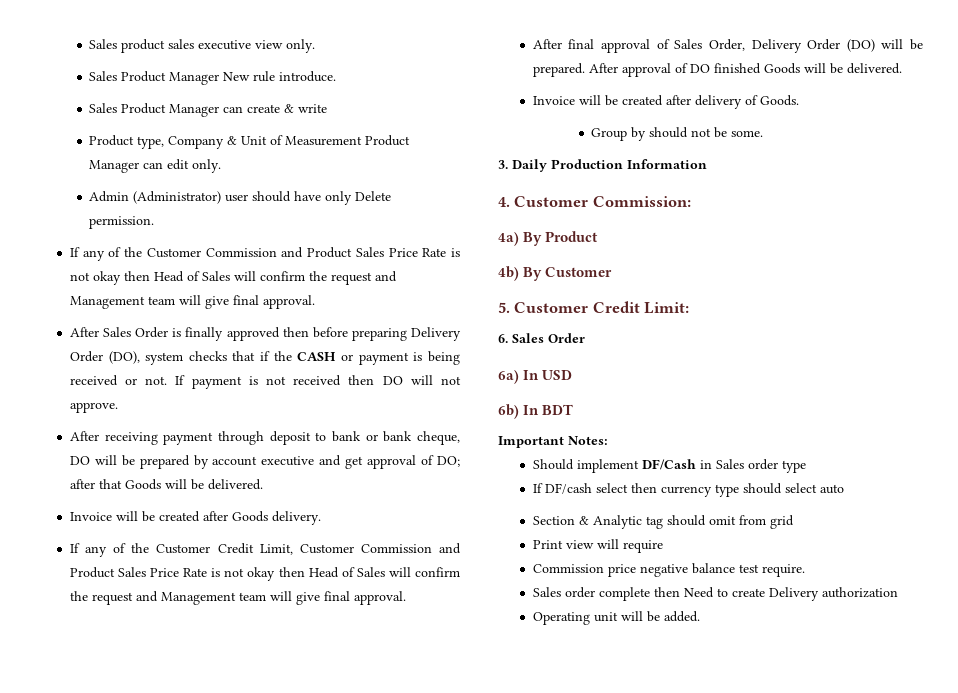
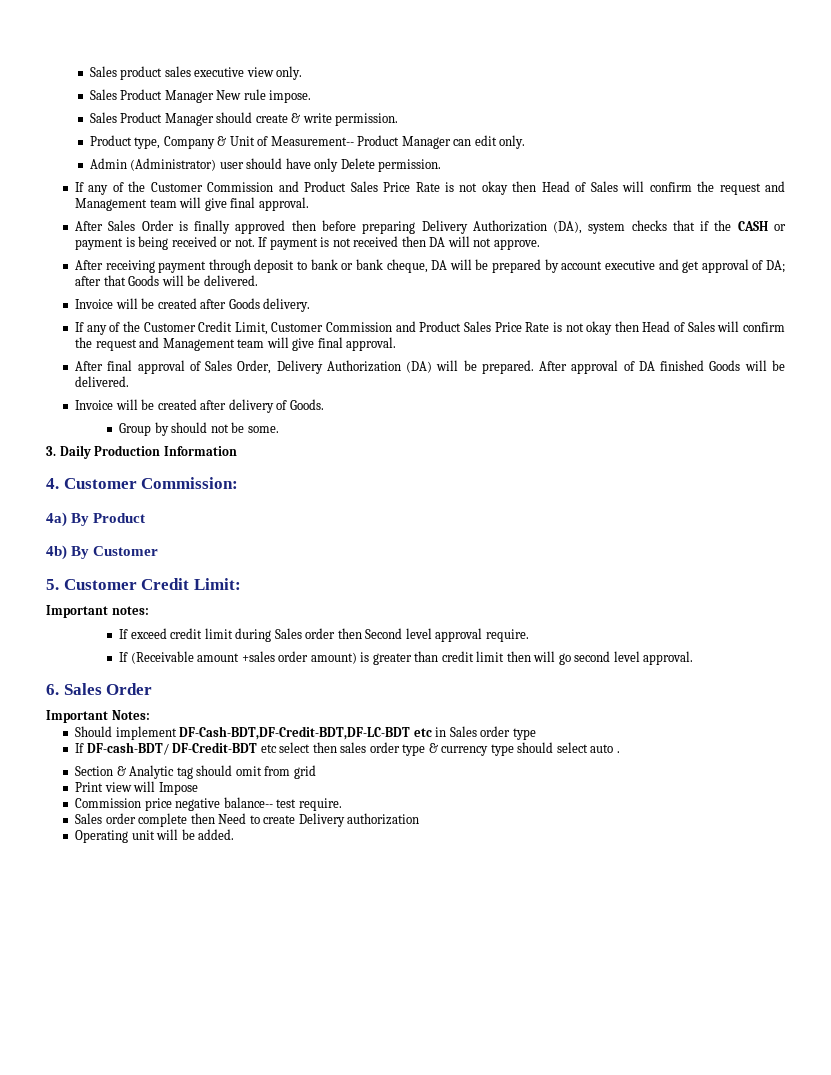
- Sales Product Manager New rule introduce.
- Sales Product Manager can create & write
+ Sales Product Manager New rule impose.
+ Sales Product Manager should create & write permission.
- Product type, Company & Unit of Measurement Product Manager can edit only.
+ Product type, Company & Unit of Measurement-- Product Manager can edit only.
- After Sales Order is finally approved then before preparing Delivery Order (DO), system checks that if the CASH or payment is being received or not.
+ After Sales Order is finally approved then before preparing Delivery Authorization (DA), system checks that if the CASH or payment is being received or not.
- If payment is not received then DO will not approve.
+ If payment is not received then DA will not approve.
- After receiving payment through deposit to bank or bank cheque, DO will be prepared by account executive and get approval of DO; after that Goods will be delivered.
+ After receiving payment through deposit to bank or bank cheque, DA will be prepared by account executive and get approval of DA; after that Goods will be delivered.
- After final approval of Sales Order, Delivery Order (DO) will be prepared.
+ After final approval of Sales Order, Delivery Authorization (DA) will be prepared.
- After approval of DO finished Goods will be delivered.
+ After approval of DA finished Goods will be delivered.
+ Important notes:
+ If exceed credit limit during Sales order then Second level approval require.
+ If (Receivable amount +sales order amount) is greater than credit limit then will go second level approval.
  6. Sales Order
- 6a) In USD
- 6b) In BDT
- Should implement DF/Cash in Sales order type
+ Should implement DF-Cash-BDT,DF-Credit-BDT,DF-LC-BDT etc in Sales order type
- If DF/cash select then currency type should select auto
+ If DF-cash-BDT/ DF-Credit-BDT etc select then sales order type & currency type should select auto .
- Print view will require
+ Print view will Impose
- Commission price negative balance test require.
+ Commission price negative balance-- test require.

